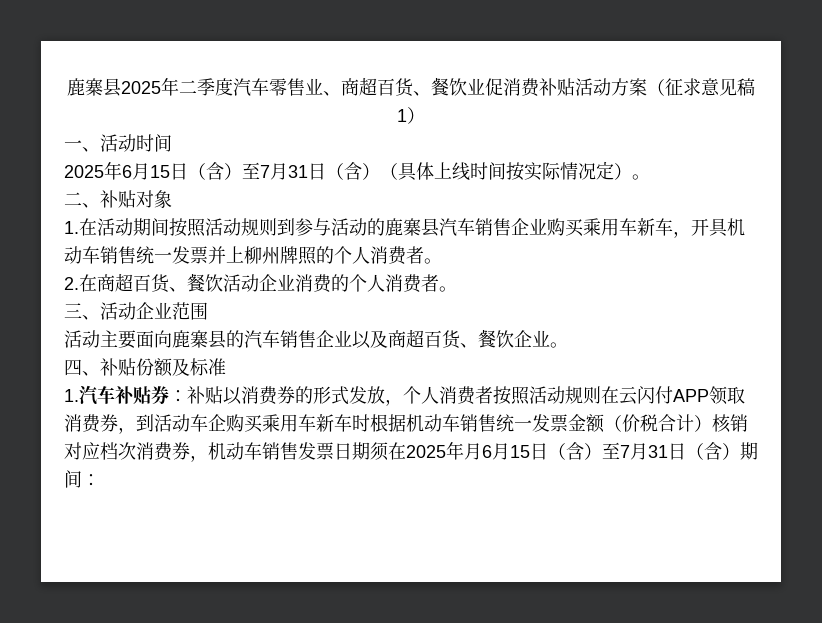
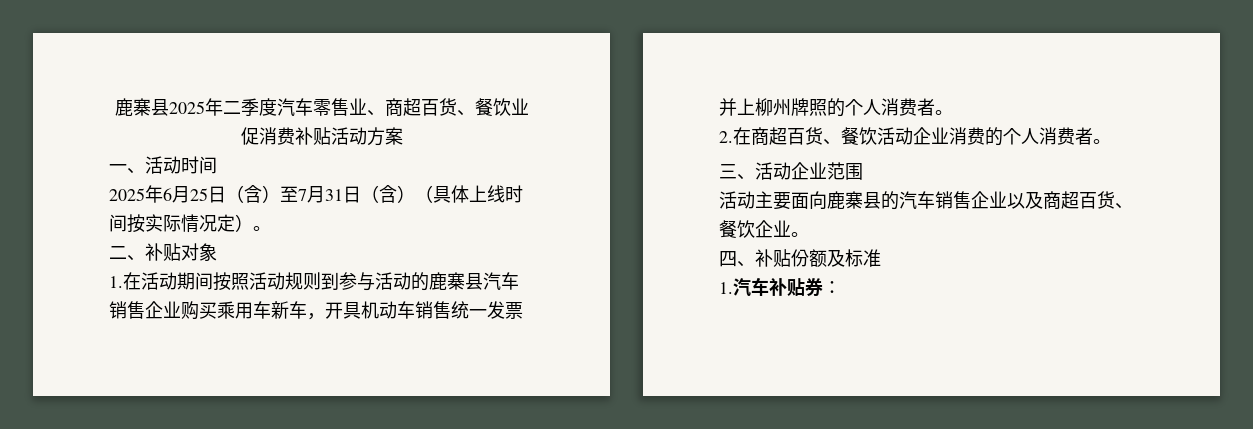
- 鹿寨县2025年二季度汽车零售业、商超百货、餐饮业促消费补贴活动方案（征求意见稿1）
+ 鹿寨县2025年二季度汽车零售业、商超百货、餐饮业促消费补贴活动方案
- 2025年6月15日（含）至7月31日（含）（具体上线时间按实际情况定）。
+ 2025年6月25日（含）至7月31日（含）（具体上线时间按实际情况定）。
- 1.汽车补贴券：补贴以消费券的形式发放，个人消费者按照活动规则在云闪付APP领取消费券，到活动车企购买乘用车新车时根据机动车销售统一发票金额（价税合计）核销对应档次消费券，机动车销售发票日期须在2025年月6月15日（含）至7月31日（含）期间：
+ 1.汽车补贴券：

